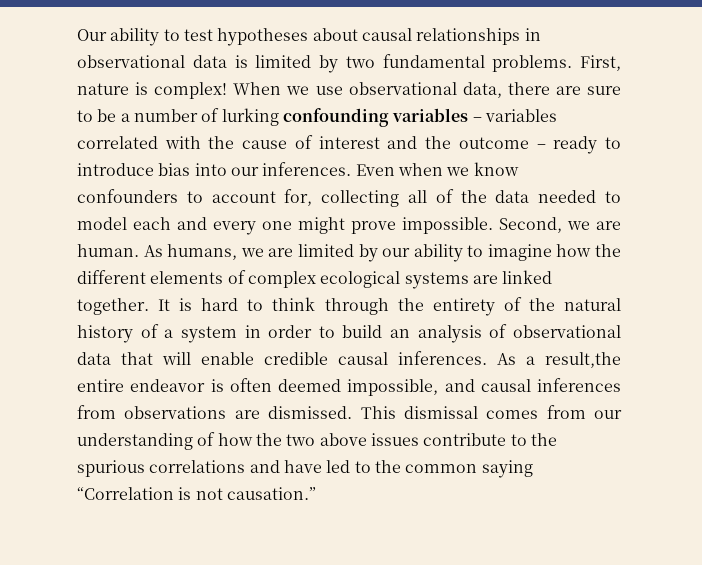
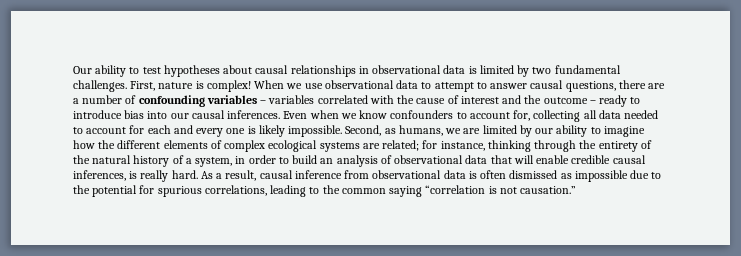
- Our ability to test hypotheses about causal relationships in observational data is limited by two fundamental problems.
+ Our ability to test hypotheses about causal relationships in observational data is limited by two fundamental challenges.
- When we use observational data, there are sure to be a number of lurking confounding variables – variables correlated with the cause of interest and the outcome – ready to introduce bias into our inferences.
+ When we use observational data to attempt to answer causal questions, there are a number of confounding variables – variables correlated with the cause of interest and the outcome – ready to introduce bias into our causal inferences.
- Even when we know confounders to account for, collecting all of the data needed to model each and every one might prove impossible. Second, we are human. As humans, we are limited by our ability to imagine how the different elements of complex ecological systems are linked together. It is hard to think through the entirety of the natural history of a system in order to build an analysis of observational data that will enable credible causal inferences. As a result,the entire endeavor is often deemed impossible, and causal inferences from observations are dismissed. This dismissal comes from our understanding of how the two above issues contribute to the spurious correlations and have led to the common saying “Correlation is not causation.”
+ Even when we know confounders to account for, collecting all data needed to account for each and every one is likely impossible. Second, as humans, we are limited by our ability to imagine how the different elements of complex ecological systems are related; for instance, thinking through the entirety of the natural history of a system, in order to build an analysis of observational data that will enable credible causal inferences, is really hard. As a result, causal inference from observational data is often dismissed as impossible due to the potential for spurious correlations, leading to the common saying “correlation is not causation.”

